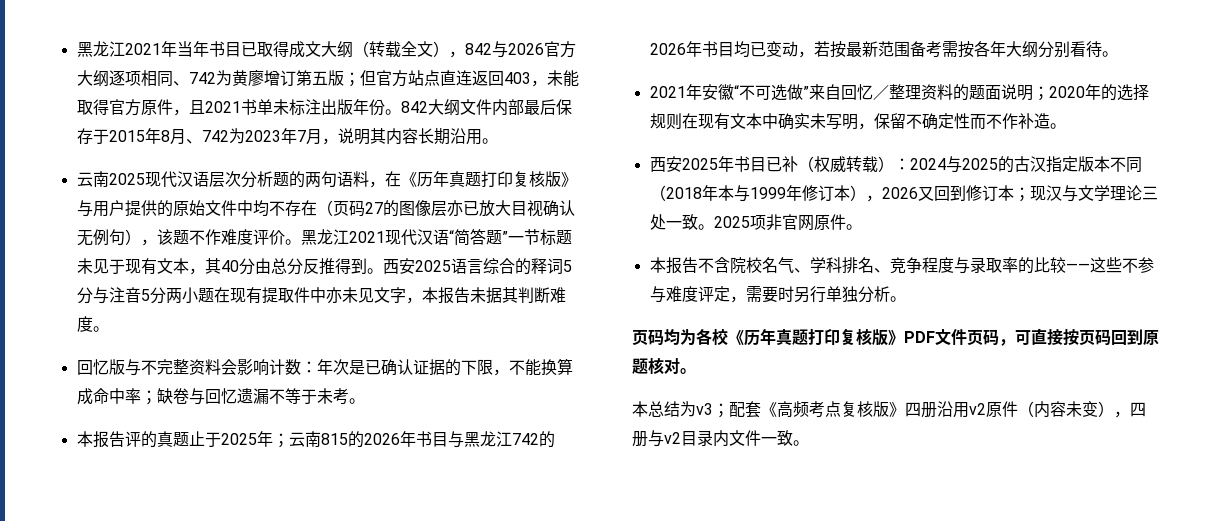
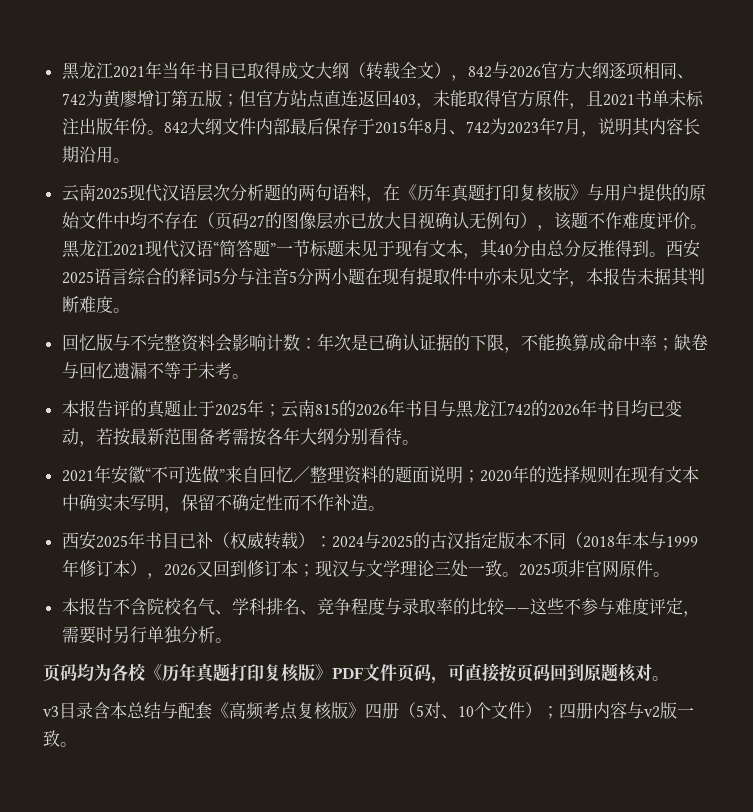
- 本总结为v3；配套《高频考点复核版》四册沿用v2原件（内容未变），四册与v2目录内文件一致。
+ v3目录含本总结与配套《高频考点复核版》四册（5对、10个文件）；四册内容与v2版一致。

